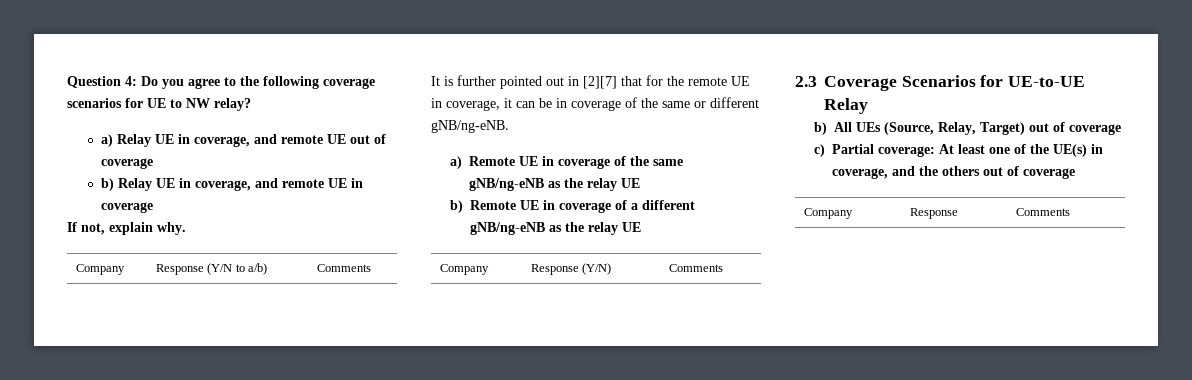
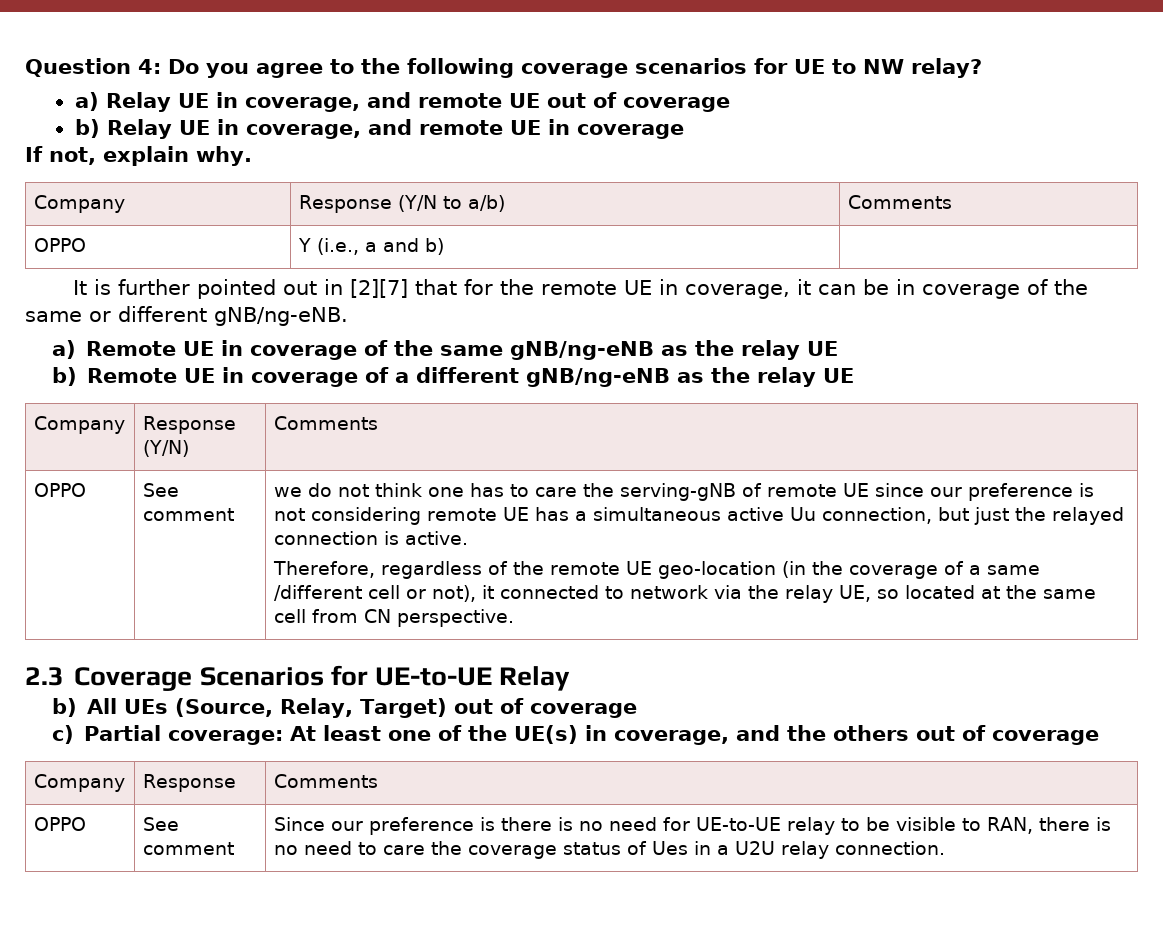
+ OPPO | Y (i.e., a and b) |
+ OPPO | See comment | we do not think one has to care the serving-gNB of remote UE since our preference is not considering remote UE has a simultaneous active Uu connection, but just the relayed connection is active.
+ Therefore, regardless of the remote UE geo-location (in the coverage of a same /different cell or not), it connected to network via the relay UE, so located at the same cell from CN perspective.
+ OPPO | See comment | Since our preference is there is no need for UE-to-UE relay to be visible to RAN, there is no need to care the coverage status of Ues in a U2U relay connection.

